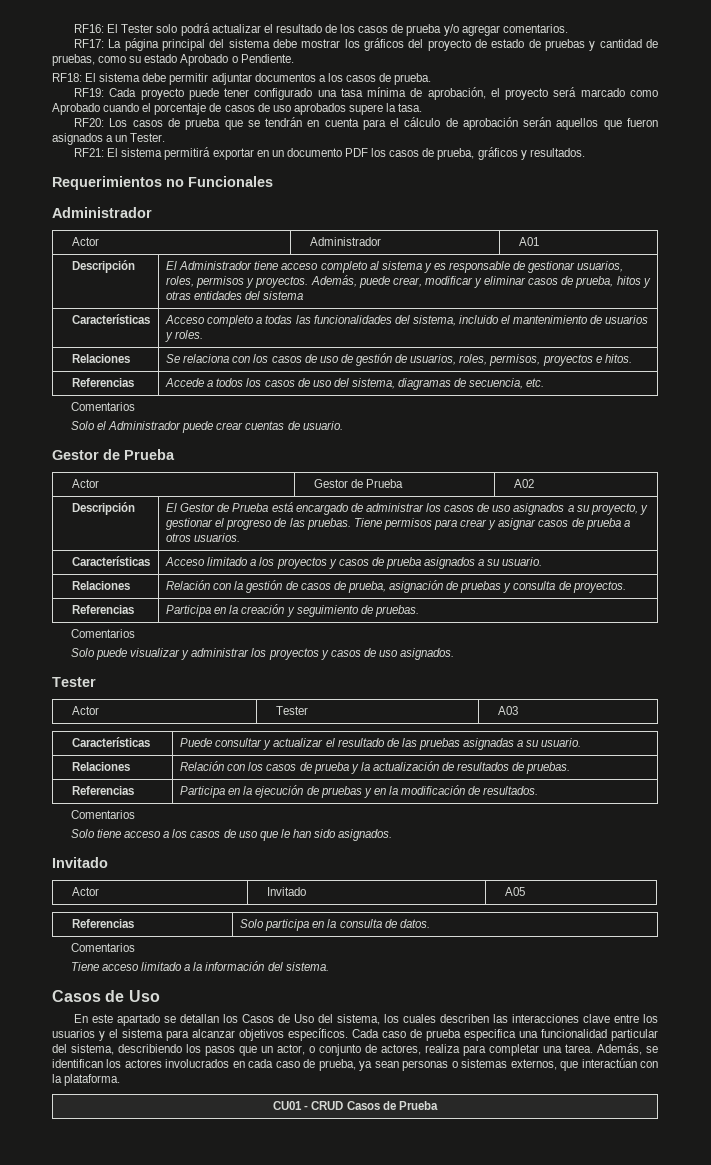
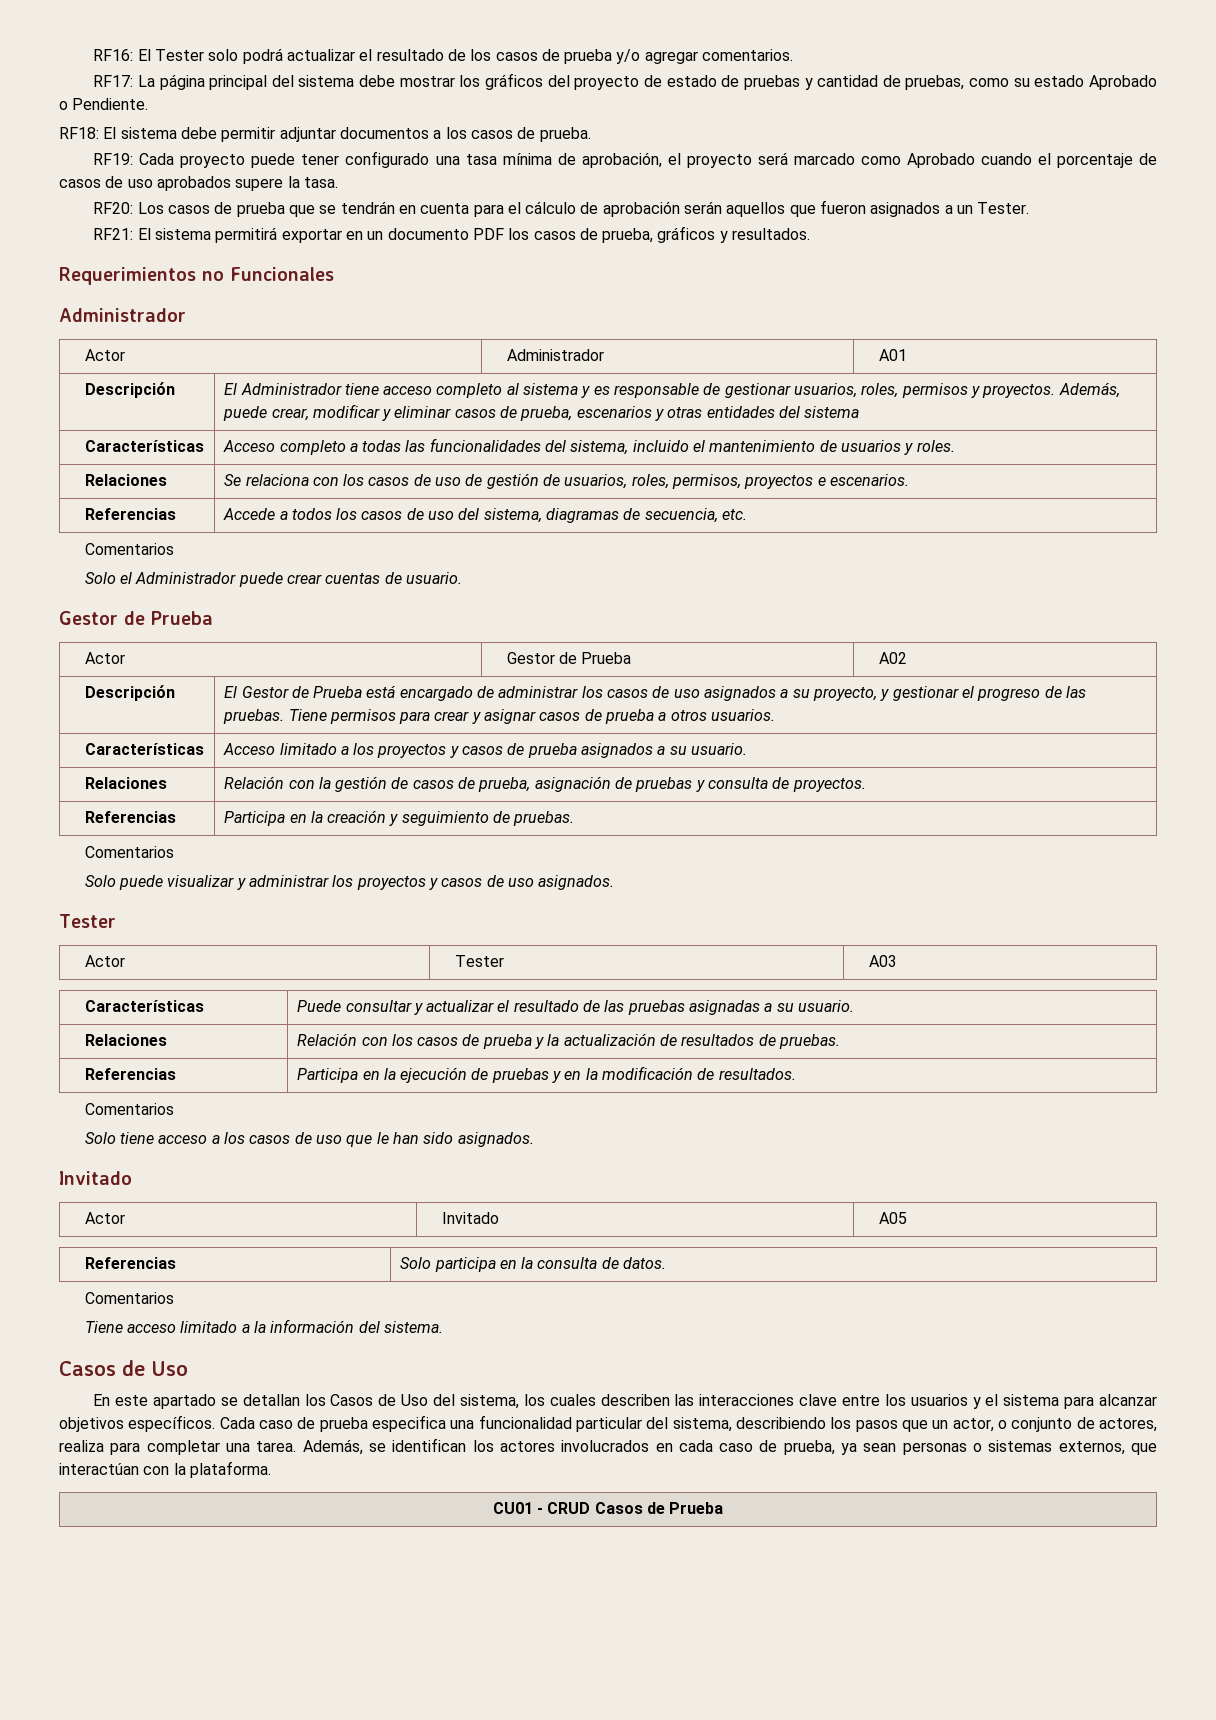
- Descripción | El Administrador tiene acceso completo al sistema y es responsable de gestionar usuarios, roles, permisos y proyectos. Además, puede crear, modificar y eliminar casos de prueba, hitos y otras entidades del sistema
+ Descripción | El Administrador tiene acceso completo al sistema y es responsable de gestionar usuarios, roles, permisos y proyectos. Además, puede crear, modificar y eliminar casos de prueba, escenarios y otras entidades del sistema
- Relaciones | Se relaciona con los casos de uso de gestión de usuarios, roles, permisos, proyectos e hitos.
+ Relaciones | Se relaciona con los casos de uso de gestión de usuarios, roles, permisos, proyectos e escenarios.

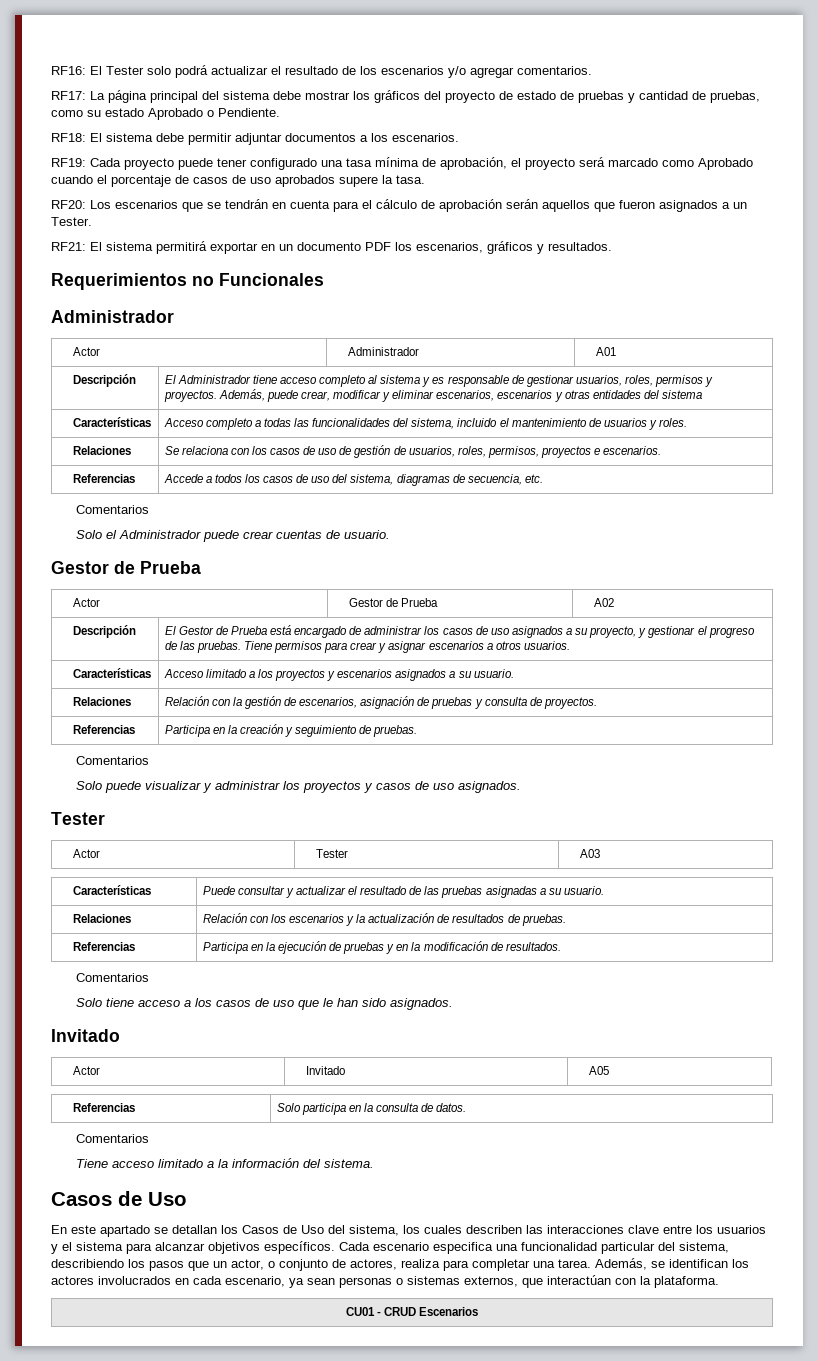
- RF16: El Tester solo podrá actualizar el resultado de los casos de prueba y/o agregar comentarios.
+ RF16: El Tester solo podrá actualizar el resultado de los escenarios y/o agregar comentarios.
- RF18: El sistema debe permitir adjuntar documentos a los casos de prueba.
+ RF18: El sistema debe permitir adjuntar documentos a los escenarios.
- RF20: Los casos de prueba que se tendrán en cuenta para el cálculo de aprobación serán aquellos que fueron asignados a un Tester.
+ RF20: Los escenarios que se tendrán en cuenta para el cálculo de aprobación serán aquellos que fueron asignados a un Tester.
- RF21: El sistema permitirá exportar en un documento PDF los casos de prueba, gráficos y resultados.
+ RF21: El sistema permitirá exportar en un documento PDF los escenarios, gráficos y resultados.
- Descripción | El Administrador tiene acceso completo al sistema y es responsable de gestionar usuarios, roles, permisos y proyectos. Además, puede crear, modificar y eliminar casos de prueba, escenarios y otras entidades del sistema
+ Descripción | El Administrador tiene acceso completo al sistema y es responsable de gestionar usuarios, roles, permisos y proyectos. Además, puede crear, modificar y eliminar escenarios, escenarios y otras entidades del sistema
- Descripción | El Gestor de Prueba está encargado de administrar los casos de uso asignados a su proyecto, y gestionar el progreso de las pruebas. Tiene permisos para crear y asignar casos de prueba a otros usuarios.
+ Descripción | El Gestor de Prueba está encargado de administrar los casos de uso asignados a su proyecto, y gestionar el progreso de las pruebas. Tiene permisos para crear y asignar escenarios a otros usuarios.
- Características | Acceso limitado a los proyectos y casos de prueba asignados a su usuario.
+ Características | Acceso limitado a los proyectos y escenarios asignados a su usuario.
- Relaciones | Relación con la gestión de casos de prueba, asignación de pruebas y consulta de proyectos.
+ Relaciones | Relación con la gestión de escenarios, asignación de pruebas y consulta de proyectos.
- Relaciones | Relación con los casos de prueba y la actualización de resultados de pruebas.
+ Relaciones | Relación con los escenarios y la actualización de resultados de pruebas.
- Cada caso de prueba especifica una funcionalidad particular del sistema, describiendo los pasos que un actor, o conjunto de actores, realiza para completar una tarea.
+ Cada escenario especifica una funcionalidad particular del sistema, describiendo los pasos que un actor, o conjunto de actores, realiza para completar una tarea.
- Además, se identifican los actores involucrados en cada caso de prueba, ya sean personas o sistemas externos, que interactúan con la plataforma.
+ Además, se identifican los actores involucrados en cada escenario, ya sean personas o sistemas externos, que interactúan con la plataforma.
- CU01 - CRUD Casos de Prueba
+ CU01 - CRUD Escenarios

